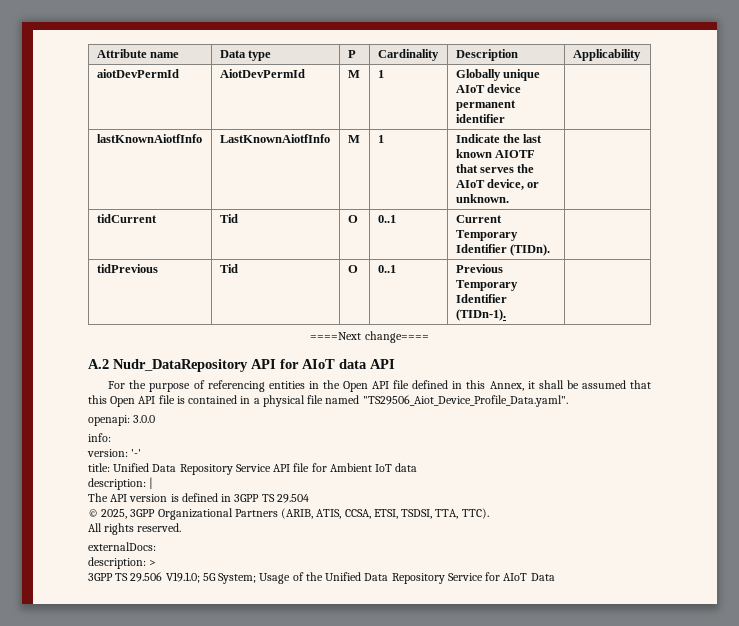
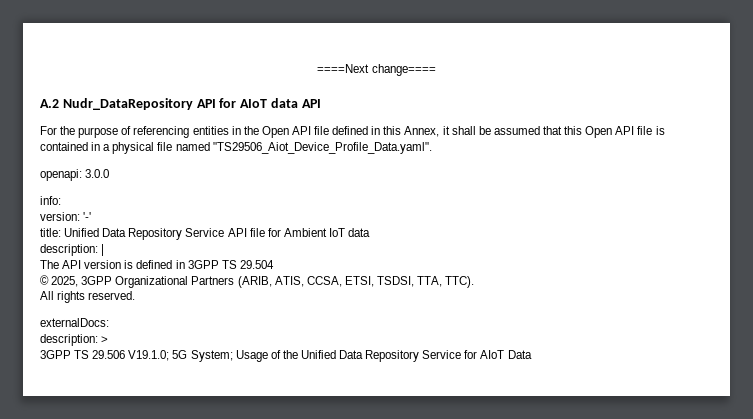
- Attribute name | Data type | P | Cardinality | Description | Applicability
- aiotDevPermId | AiotDevPermId | M | 1 | Globally unique AIoT device permanent identifier |
- lastKnownAiotfInfo | LastKnownAiotfInfo | M | 1 | Indicate the last known AIOTF that serves the AIoT device, or unknown. |
- tidCurrent | Tid | O | 0..1 | Current Temporary Identifier (TIDn). |
- tidPrevious | Tid | O | 0..1 | Previous Temporary Identifier (TIDn-1). |

